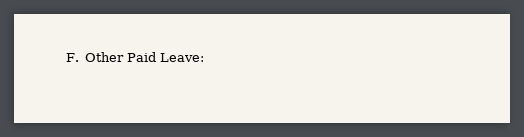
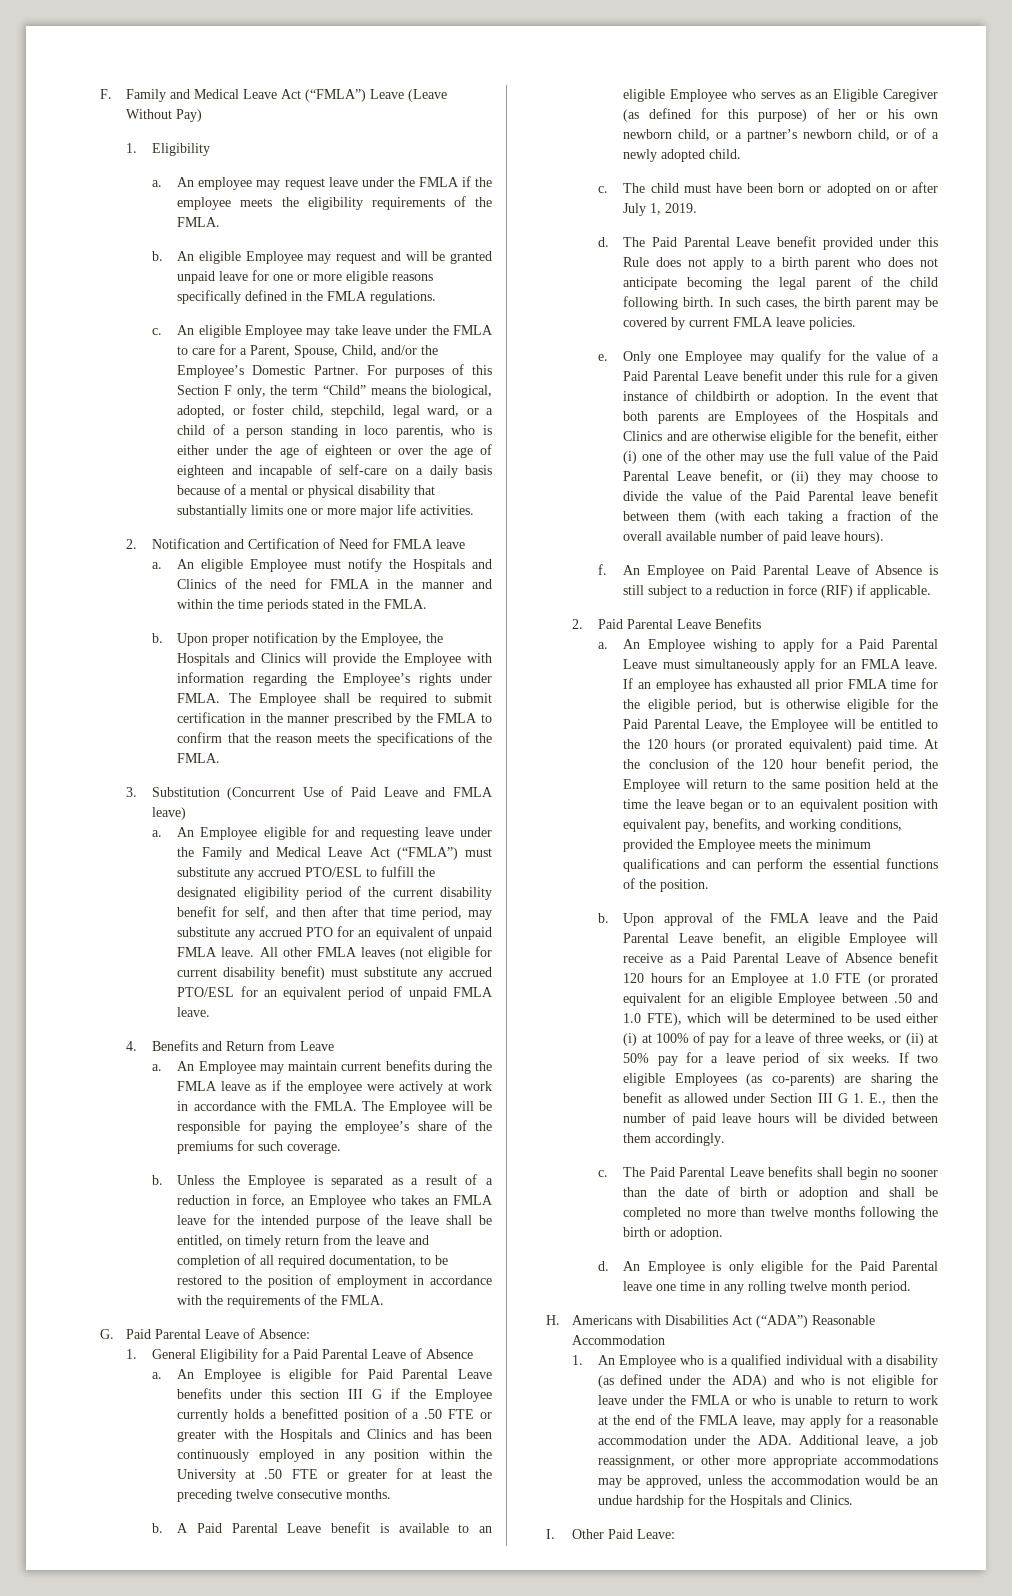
- F. Other Paid Leave:
+ F. Family and Medical Leave Act (“FMLA”) Leave (Leave Without Pay)
+ 1. Eligibility
+ a. An employee may request leave under the FMLA if the employee meets the eligibility requirements of the FMLA.
+ b. An eligible Employee may request and will be granted unpaid leave for one or more eligible reasons specifically defined in the FMLA regulations.
+ c. An eligible Employee may take leave under the FMLA to care for a Parent, Spouse, Child, and/or the Employee’s Domestic Partner. For purposes of this Section F only, the term “Child” means the biological, adopted, or foster child, stepchild, legal ward, or a child of a person standing in loco parentis, who is either under the age of eighteen or over the age of eighteen and incapable of self-care on a daily basis because of a mental or physical disability that substantially limits one or more major life activities.
+ 2. Notification and Certification of Need for FMLA leave
+ a. An eligible Employee must notify the Hospitals and Clinics of the need for FMLA in the manner and within the time periods stated in the FMLA.
+ b. Upon proper notification by the Employee, the Hospitals and Clinics will provide the Employee with information regarding the Employee’s rights under FMLA. The Employee shall be required to submit certification in the manner prescribed by the FMLA to confirm that the reason meets the specifications of the FMLA.
+ 3. Substitution (Concurrent Use of Paid Leave and FMLA leave)
+ a. An Employee eligible for and requesting leave under the Family and Medical Leave Act (“FMLA”) must substitute any accrued PTO/ESL to fulfill the designated eligibility period of the current disability benefit for self, and then after that time period, may substitute any accrued PTO for an equivalent of unpaid FMLA leave. All other FMLA leaves (not eligible for current disability benefit) must substitute any accrued PTO/ESL for an equivalent period of unpaid FMLA leave.
+ 4. Benefits and Return from Leave
+ a. An Employee may maintain current benefits during the FMLA leave as if the employee were actively at work in accordance with the FMLA. The Employee will be responsible for paying the employee’s share of the premiums for such coverage.
+ b. Unless the Employee is separated as a result of a reduction in force, an Employee who takes an FMLA leave for the intended purpose of the leave shall be entitled, on timely return from the leave and completion of all required documentation, to be restored to the position of employment in accordance with the requirements of the FMLA.
+ G. Paid Parental Leave of Absence:
+ 1. General Eligibility for a Paid Parental Leave of Absence
+ a. An Employee is eligible for Paid Parental Leave benefits under this section III G if the Employee currently holds a benefitted position of a .50 FTE or greater with the Hospitals and Clinics and has been continuously employed in any position within the University at .50 FTE or greater for at least the preceding twelve consecutive months.
+ b. A Paid Parental Leave benefit is available to an eligible Employee who serves as an Eligible Caregiver (as defined for this purpose) of her or his own newborn child, or a partner’s newborn child, or of a newly adopted child.
+ c. The child must have been born or adopted on or after July 1, 2019.
+ d. The Paid Parental Leave benefit provided under this Rule does not apply to a birth parent who does not anticipate becoming the legal parent of the child following birth. In such cases, the birth parent may be covered by current FMLA leave policies.
+ e. Only one Employee may qualify for the value of a Paid Parental Leave benefit under this rule for a given instance of childbirth or adoption. In the event that both parents are Employees of the Hospitals and Clinics and are otherwise eligible for the benefit, either (i) one of the other may use the full value of the Paid Parental Leave benefit, or (ii) they may choose to divide the value of the Paid Parental leave benefit between them (with each taking a fraction of the overall available number of paid leave hours).
+ f. An Employee on Paid Parental Leave of Absence is still subject to a reduction in force (RIF) if applicable.
+ 2. Paid Parental Leave Benefits
+ a. An Employee wishing to apply for a Paid Parental Leave must simultaneously apply for an FMLA leave. If an employee has exhausted all prior FMLA time for the eligible period, but is otherwise eligible for the Paid Parental Leave, the Employee will be entitled to the 120 hours (or prorated equivalent) paid time. At the conclusion of the 120 hour benefit period, the Employee will return to the same position held at the time the leave began or to an equivalent position with equivalent pay, benefits, and working conditions, provided the Employee meets the minimum qualifications and can perform the essential functions of the position.
+ b. Upon approval of the FMLA leave and the Paid Parental Leave benefit, an eligible Employee will receive as a Paid Parental Leave of Absence benefit 120 hours for an Employee at 1.0 FTE (or prorated equivalent for an eligible Employee between .50 and 1.0 FTE), which will be determined to be used either (i) at 100% of pay for a leave of three weeks, or (ii) at 50% pay for a leave period of six weeks. If two eligible Employees (as co-parents) are sharing the benefit as allowed under Section III G 1. E., then the number of paid leave hours will be divided between them accordingly.
+ c. The Paid Parental Leave benefits shall begin no sooner than the date of birth or adoption and shall be completed no more than twelve months following the birth or adoption.
+ d. An Employee is only eligible for the Paid Parental leave one time in any rolling twelve month period.
+ H. Americans with Disabilities Act (“ADA”) Reasonable Accommodation
+ 1. An Employee who is a qualified individual with a disability (as defined under the ADA) and who is not eligible for leave under the FMLA or who is unable to return to work at the end of the FMLA leave, may apply for a reasonable accommodation under the ADA. Additional leave, a job reassignment, or other more appropriate accommodations may be approved, unless the accommodation would be an undue hardship for the Hospitals and Clinics.
+ I. Other Paid Leave:

